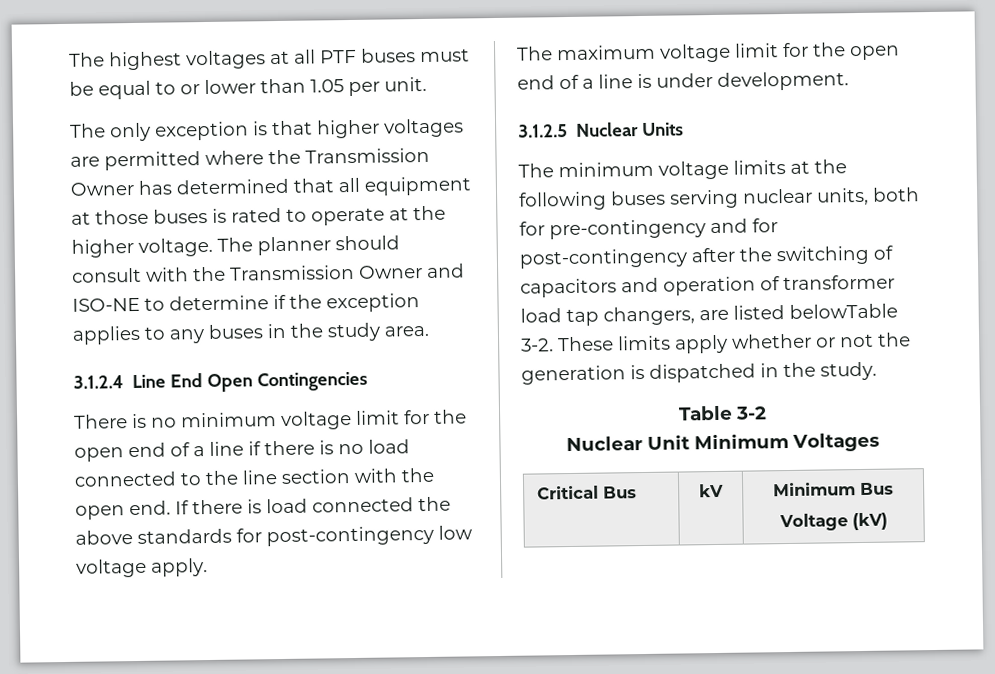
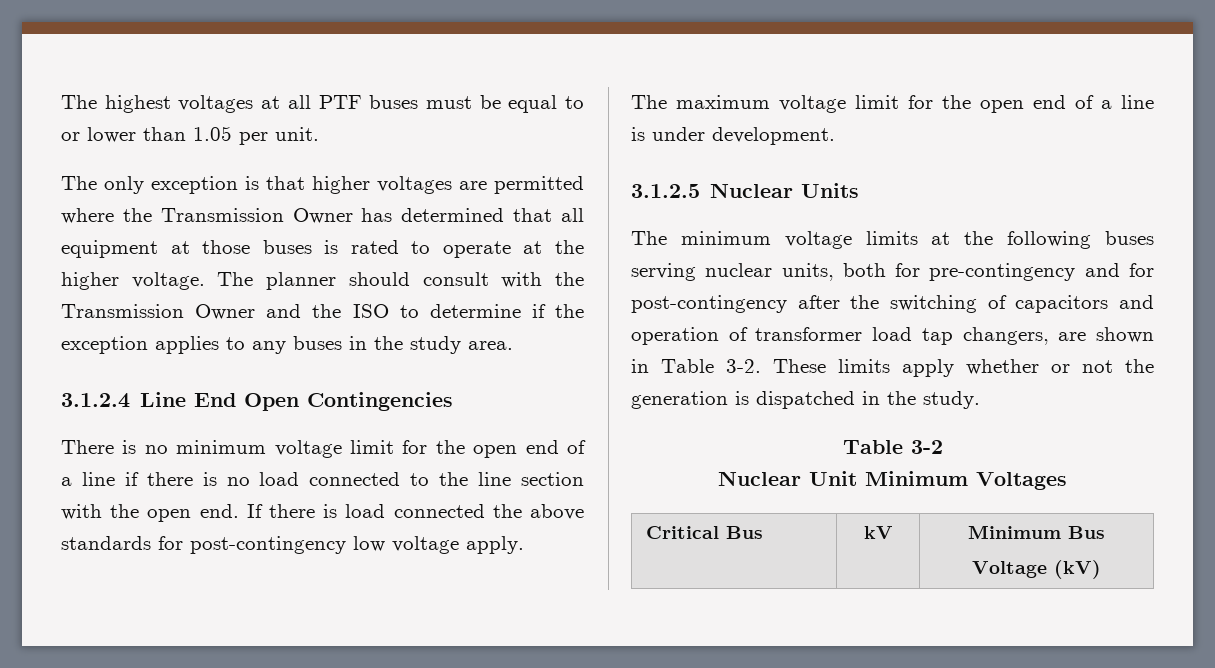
- The planner should consult with the Transmission Owner and ISO-NE to determine if the exception applies to any buses in the study area.
+ The planner should consult with the Transmission Owner and the ISO to determine if the exception applies to any buses in the study area.
- The minimum voltage limits at the following buses serving nuclear units, both for pre-contingency and for post-contingency after the switching of capacitors and operation of transformer load tap changers, are listed belowTable 3-2.
+ The minimum voltage limits at the following buses serving nuclear units, both for pre-contingency and for post-contingency after the switching of capacitors and operation of transformer load tap changers, are shown in Table 3-2.

